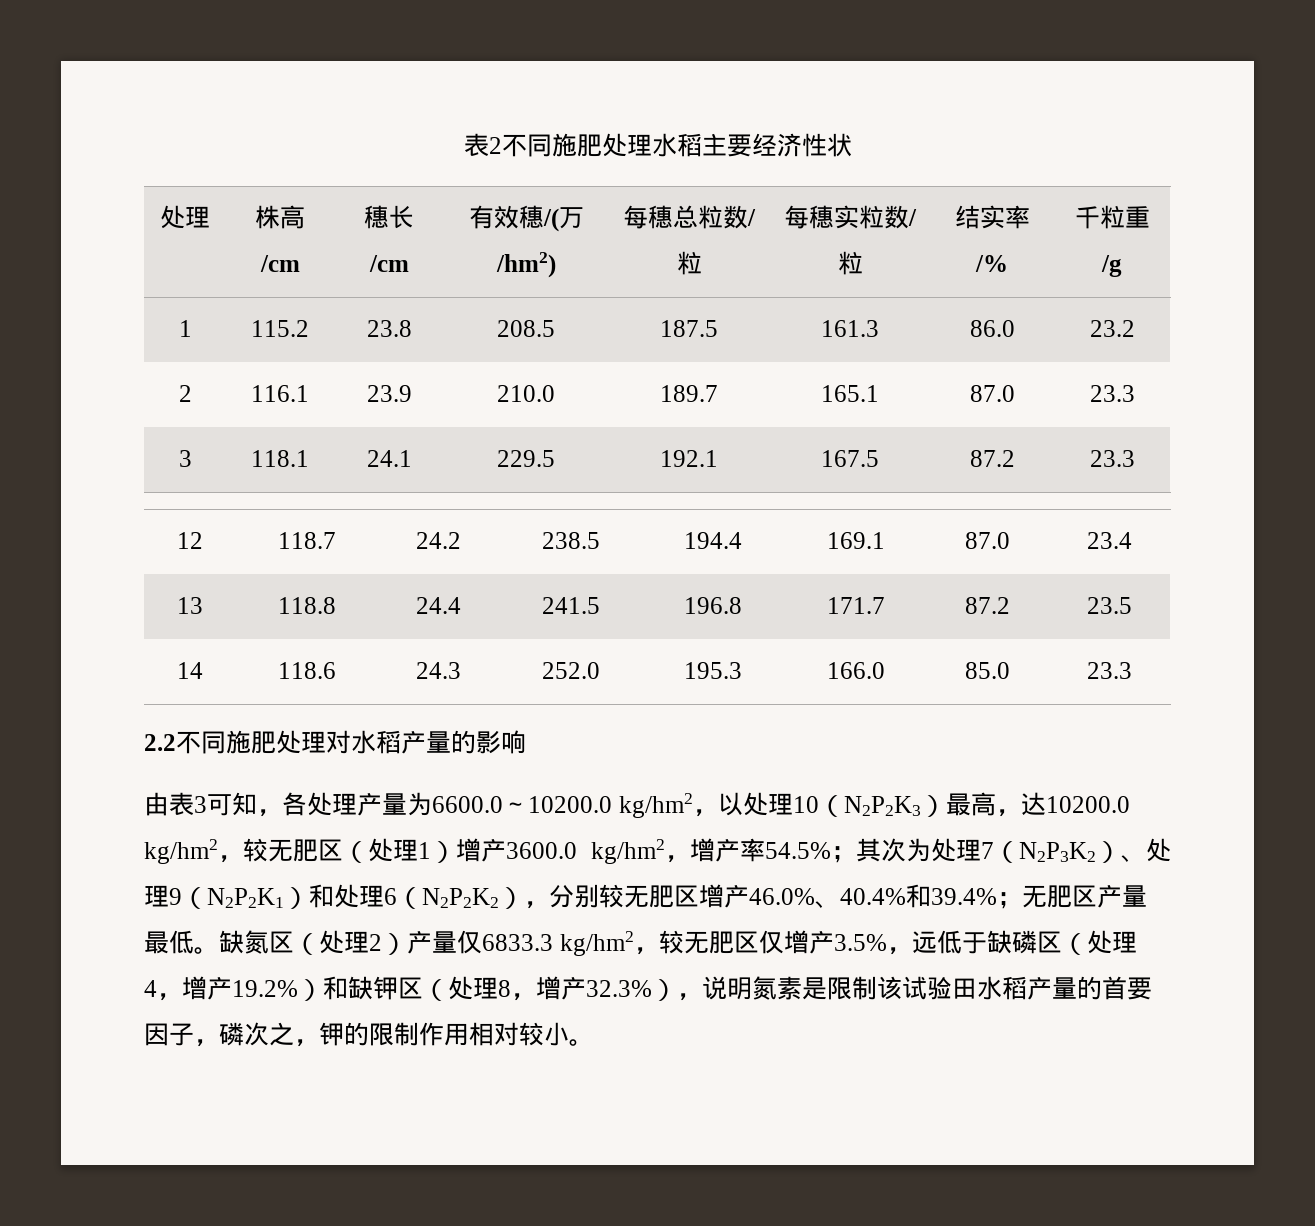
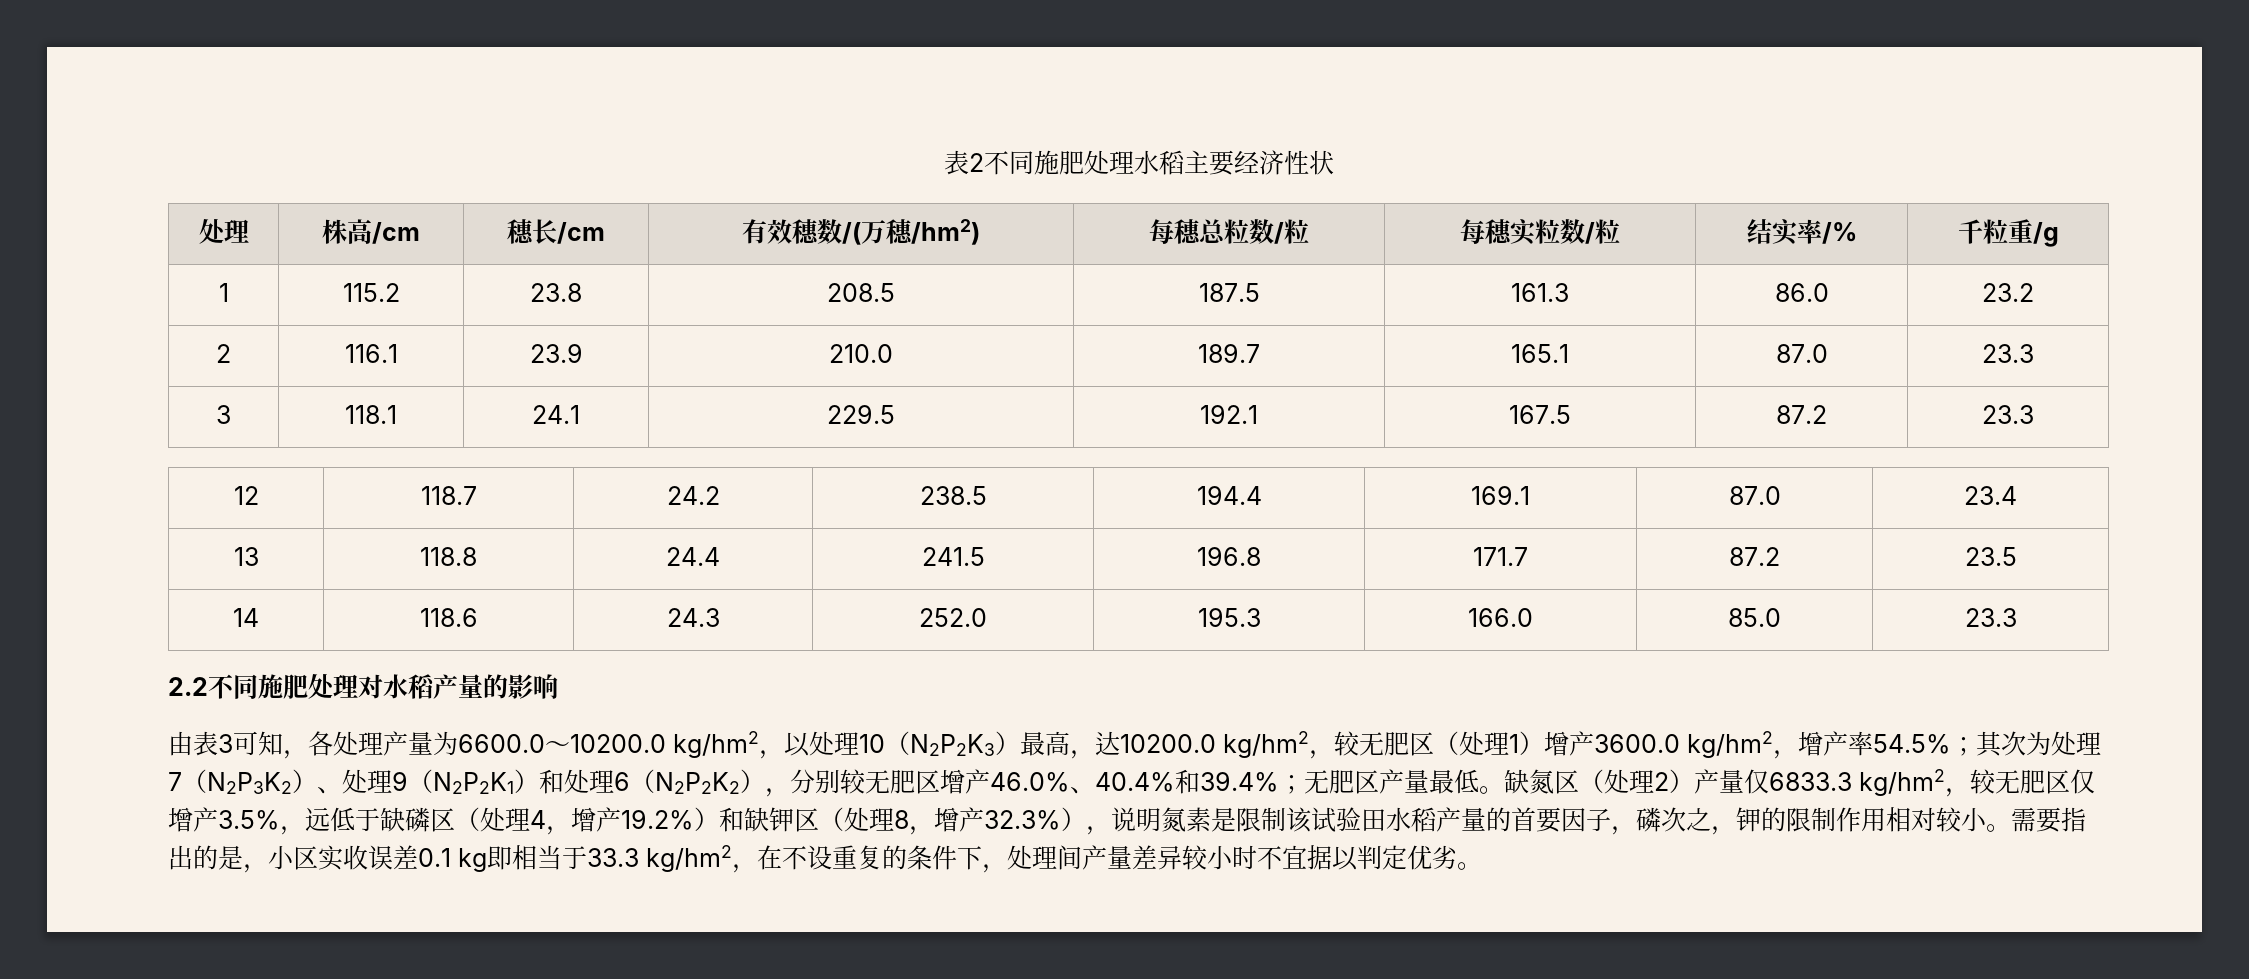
- 处理 | 株高/cm | 穗长/cm | 有效穗/(万/hm2) | 每穗总粒数/粒 | 每穗实粒数/粒 | 结实率/% | 千粒重/g
+ 处理 | 株高/cm | 穗长/cm | 有效穗数/(万穗/hm2) | 每穗总粒数/粒 | 每穗实粒数/粒 | 结实率/% | 千粒重/g
+ 需要指出的是，小区实收误差0.1 kg即相当于33.3 kg/hm2，在不设重复的条件下，处理间产量差异较小时不宜据以判定优劣。

